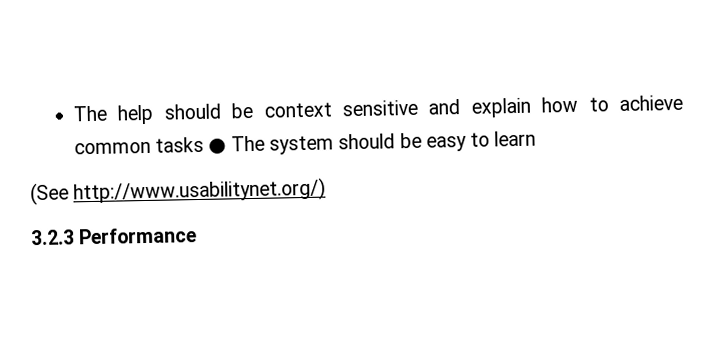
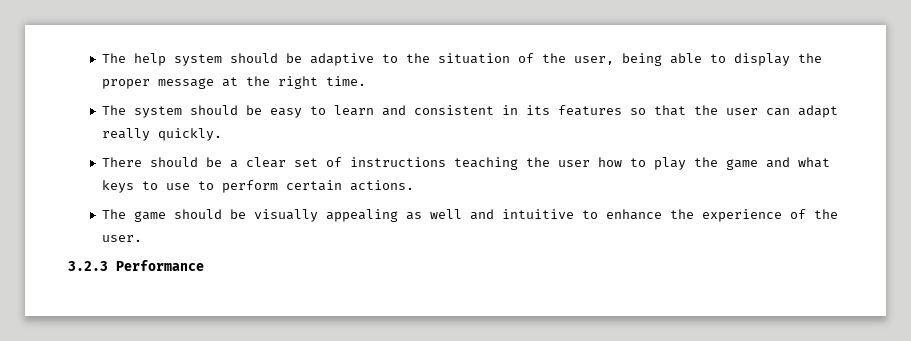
- The help should be context sensitive and explain how to achieve common tasks ● The system should be easy to learn
- (See http://www.usabilitynet.org/)
+ The help system should be adaptive to the situation of the user, being able to display the proper message at the right time.
+ The system should be easy to learn and consistent in its features so that the user can adapt really quickly.
+ There should be a clear set of instructions teaching the user how to play the game and what keys to use to perform certain actions.
+ The game should be visually appealing as well and intuitive to enhance the experience of the user.

